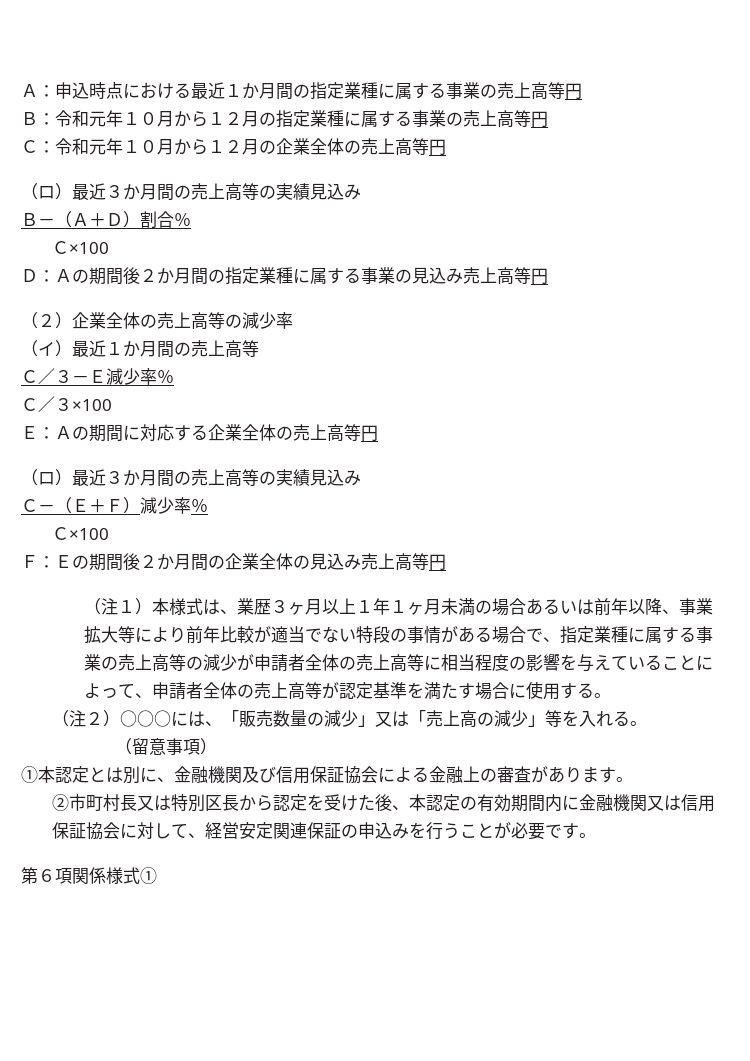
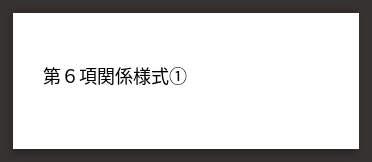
- Ａ：申込時点における最近１か月間の指定業種に属する事業の売上高等円
- Ｂ：令和元年１０月から１２月の指定業種に属する事業の売上高等円
- Ｃ：令和元年１０月から１２月の企業全体の売上高等円
- （ロ）最近３か月間の売上高等の実績見込み
- Ｂ－（Ａ＋Ｄ）割合％
- Ｃ×100
- Ｄ：Ａの期間後２か月間の指定業種に属する事業の見込み売上高等円
- （２）企業全体の売上高等の減少率
- （イ）最近１か月間の売上高等
- Ｃ／３－Ｅ減少率％
- Ｃ／３×100
- Ｅ：Ａの期間に対応する企業全体の売上高等円
- （ロ）最近３か月間の売上高等の実績見込み
- Ｃ－（Ｅ＋Ｆ）減少率％
- Ｃ×100
- Ｆ：Ｅの期間後２か月間の企業全体の見込み売上高等円
- （注１）本様式は、業歴３ヶ月以上１年１ヶ月未満の場合あるいは前年以降、事業拡大等により前年比較が適当でない特段の事情がある場合で、指定業種に属する事業の売上高等の減少が申請者全体の売上高等に相当程度の影響を与えていることによって、申請者全体の売上高等が認定基準を満たす場合に使用する。
- （注２）○○○には、「販売数量の減少」又は「売上高の減少」等を入れる。
- （留意事項）
- ①本認定とは別に、金融機関及び信用保証協会による金融上の審査があります。
- ②市町村長又は特別区長から認定を受けた後、本認定の有効期間内に金融機関又は信用保証協会に対して、経営安定関連保証の申込みを行うことが必要です。

